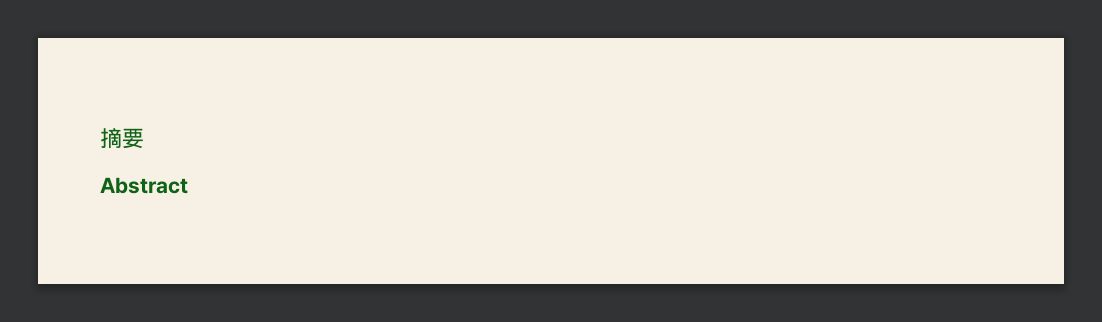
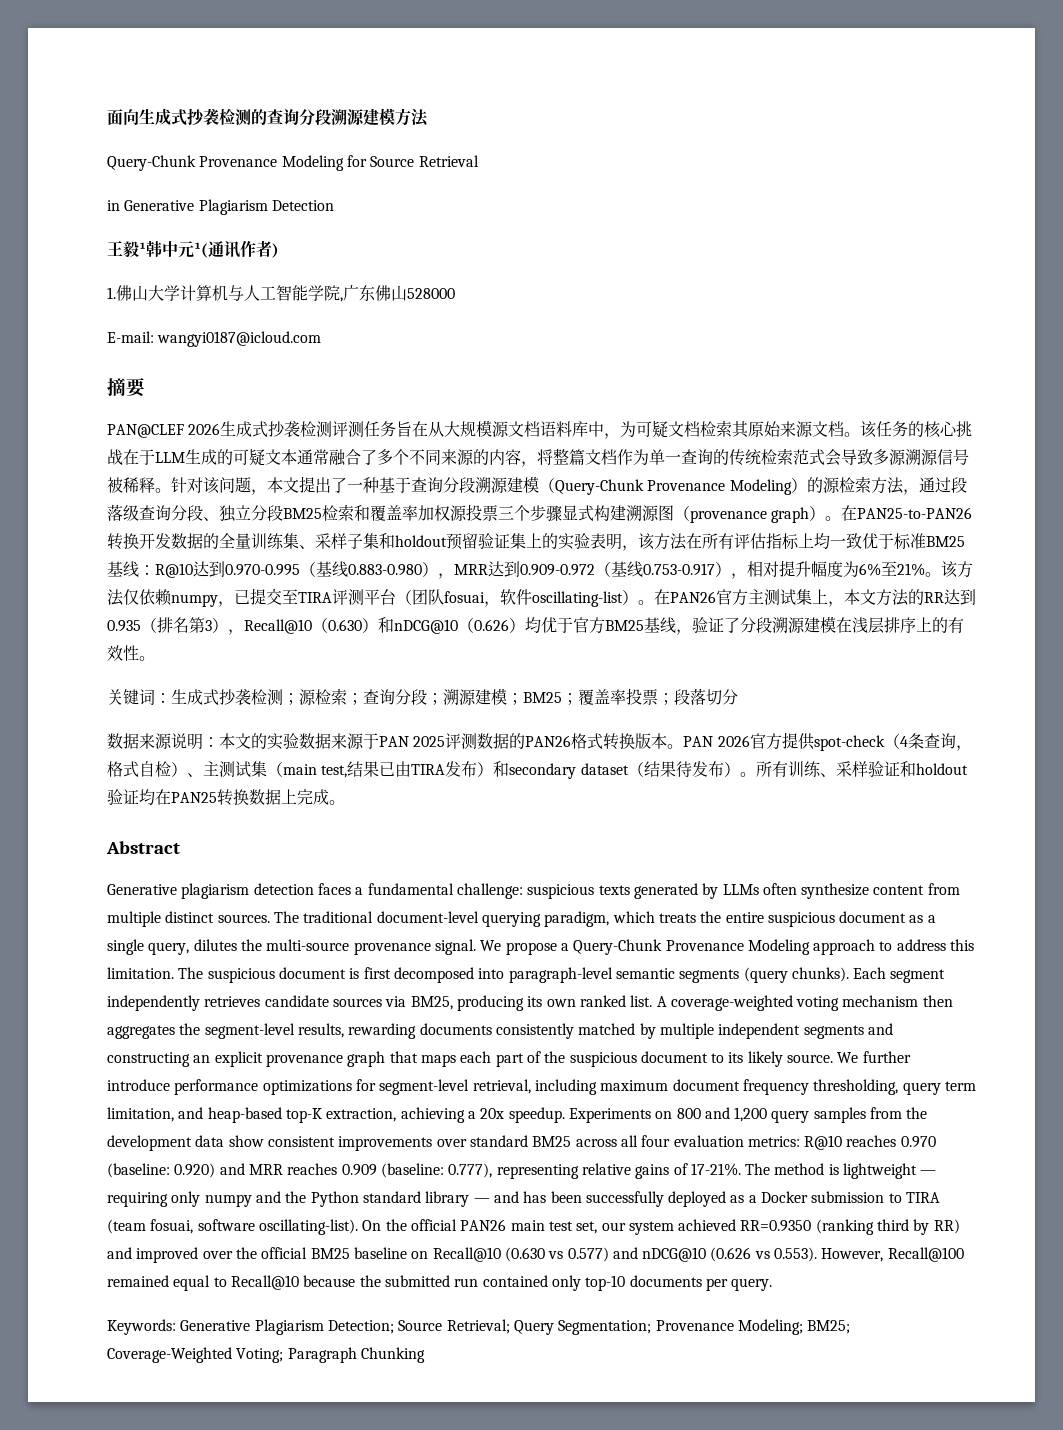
+ 面向生成式抄袭检测的查询分段溯源建模方法
+ Query-Chunk Provenance Modeling for Source Retrieval
+ in Generative Plagiarism Detection
+ 王毅¹韩中元¹(通讯作者)
+ 1.佛山大学计算机与人工智能学院,广东佛山528000
+ E-mail: wangyi0187@icloud.com
  摘要
+ PAN@CLEF 2026生成式抄袭检测评测任务旨在从大规模源文档语料库中，为可疑文档检索其原始来源文档。该任务的核心挑战在于LLM生成的可疑文本通常融合了多个不同来源的内容，将整篇文档作为单一查询的传统检索范式会导致多源溯源信号被稀释。针对该问题，本文提出了一种基于查询分段溯源建模（Query-Chunk Provenance Modeling）的源检索方法，通过段落级查询分段、独立分段BM25检索和覆盖率加权源投票三个步骤显式构建溯源图（provenance graph）。在PAN25-to-PAN26转换开发数据的全量训练集、采样子集和holdout预留验证集上的实验表明，该方法在所有评估指标上均一致优于标准BM25基线：R@10达到0.970-0.995（基线0.883-0.980），MRR达到0.909-0.972（基线0.753-0.917），相对提升幅度为6%至21%。该方法仅依赖numpy，已提交至TIRA评测平台（团队fosuai，软件oscillating-list）。在PAN26官方主测试集上，本文方法的RR达到0.935（排名第3），Recall@10（0.630）和nDCG@10（0.626）均优于官方BM25基线，验证了分段溯源建模在浅层排序上的有效性。
+ 关键词：生成式抄袭检测；源检索；查询分段；溯源建模；BM25；覆盖率投票；段落切分
+ 数据来源说明：本文的实验数据来源于PAN 2025评测数据的PAN26格式转换版本。PAN 2026官方提供spot-check（4条查询，格式自检）、主测试集（main test,结果已由TIRA发布）和secondary dataset（结果待发布）。所有训练、采样验证和holdout验证均在PAN25转换数据上完成。
  Abstract
+ Generative plagiarism detection faces a fundamental challenge: suspicious texts generated by LLMs often synthesize content from multiple distinct sources. The traditional document-level querying paradigm, which treats the entire suspicious document as a single query, dilutes the multi-source provenance signal. We propose a Query-Chunk Provenance Modeling approach to address this limitation. The suspicious document is first decomposed into paragraph-level semantic segments (query chunks). Each segment independently retrieves candidate sources via BM25, producing its own ranked list. A coverage-weighted voting mechanism then aggregates the segment-level results, rewarding documents consistently matched by multiple independent segments and constructing an explicit provenance graph that maps each part of the suspicious document to its likely source. We further introduce performance optimizations for segment-level retrieval, including maximum document frequency thresholding, query term limitation, and heap-based top-K extraction, achieving a 20x speedup. Experiments on 800 and 1,200 query samples from the development data show consistent improvements over standard BM25 across all four evaluation metrics: R@10 reaches 0.970 (baseline: 0.920) and MRR reaches 0.909 (baseline: 0.777), representing relative gains of 17-21%. The method is lightweight — requiring only numpy and the Python standard library — and has been successfully deployed as a Docker submission to TIRA (team fosuai, software oscillating-list). On the official PAN26 main test set, our system achieved RR=0.9350 (ranking third by RR) and improved over the official BM25 baseline on Recall@10 (0.630 vs 0.577) and nDCG@10 (0.626 vs 0.553). However, Recall@100 remained equal to Recall@10 because the submitted run contained only top-10 documents per query.
+ Keywords: Generative Plagiarism Detection; Source Retrieval; Query Segmentation; Provenance Modeling; BM25; Coverage-Weighted Voting; Paragraph Chunking

